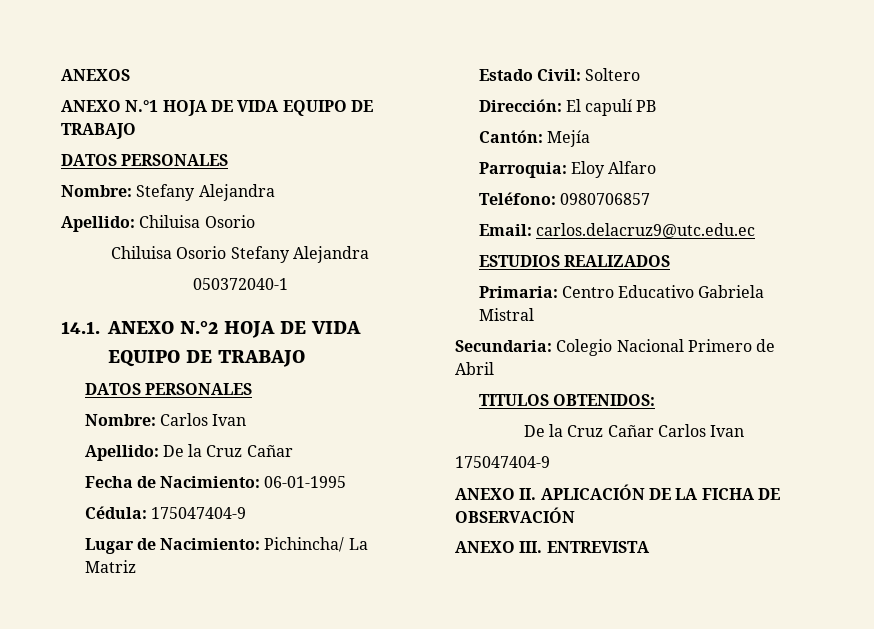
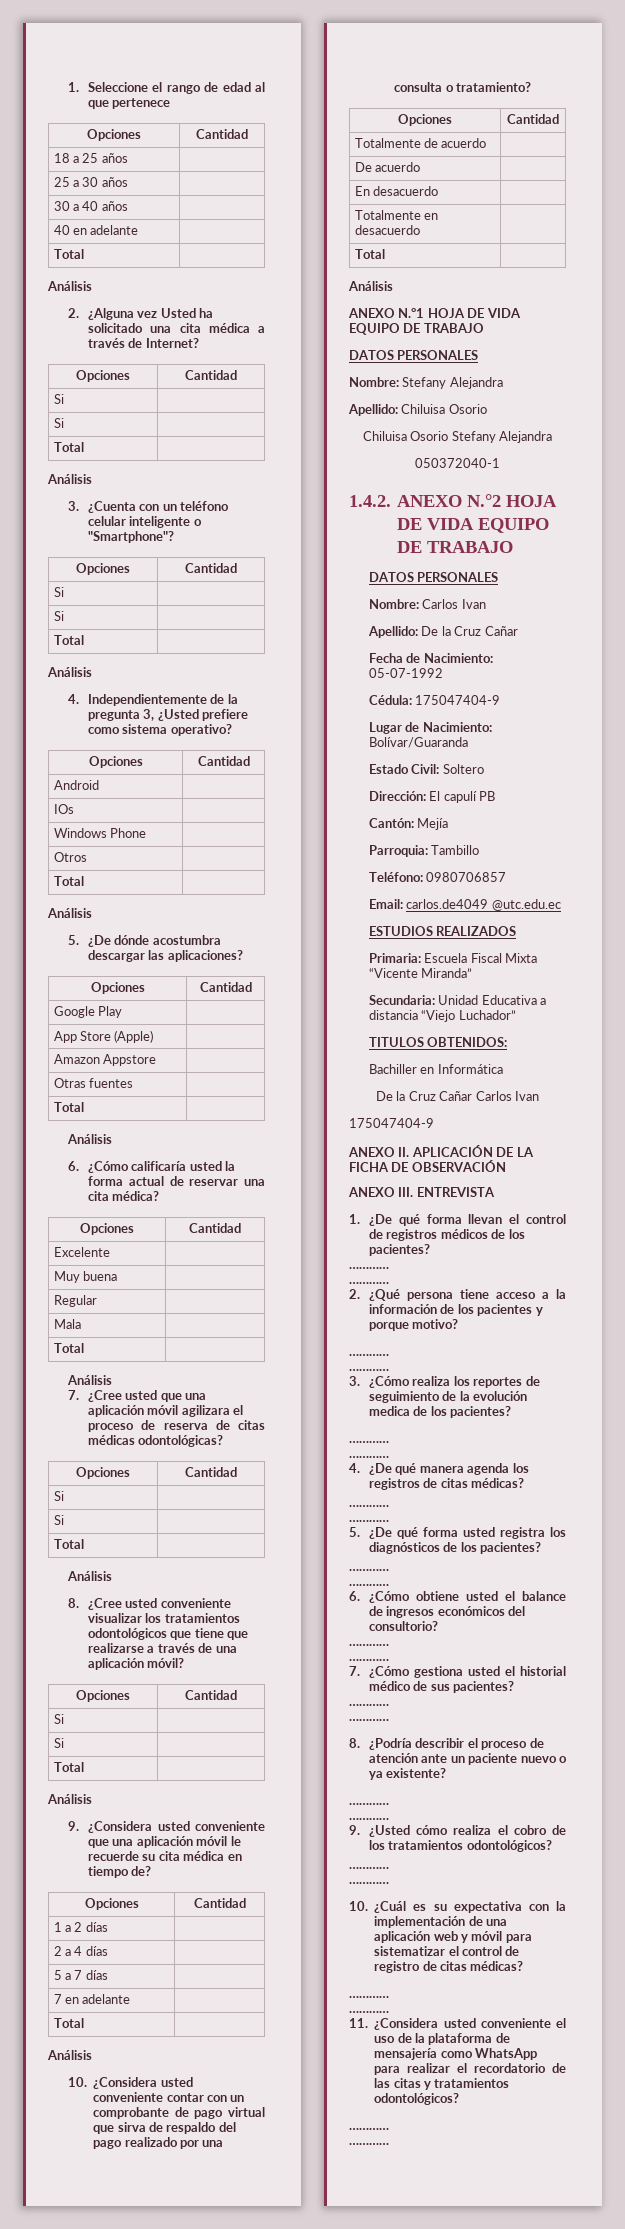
- ANEXOS
+ 1. Seleccione el rango de edad al que pertenece
+ Opciones | Cantidad
+ 18 a 25 años |
+ 25 a 30 años |
+ 30 a 40 años |
+ 40 en adelante |
+ Total |
+ Análisis
+ 2. ¿Alguna vez Usted ha solicitado una cita médica a través de Internet?
+ Opciones | Cantidad
+ Si |
+ Si |
+ Total |
+ Análisis
+ 3. ¿Cuenta con un teléfono celular inteligente o "Smartphone"?
+ Opciones | Cantidad
+ Si |
+ Si |
+ Total |
+ Análisis
+ 4. Independientemente de la pregunta 3, ¿Usted prefiere como sistema operativo?
+ Opciones | Cantidad
+ Android |
+ IOs |
+ Windows Phone |
+ Otros |
+ Total |
+ Análisis
+ 5. ¿De dónde acostumbra descargar las aplicaciones?
+ Opciones | Cantidad
+ Google Play |
+ App Store (Apple) |
+ Amazon Appstore |
+ Otras fuentes |
+ Total |
+ Análisis
+ 6. ¿Cómo calificaría usted la forma actual de reservar una cita médica?
+ Opciones | Cantidad
+ Excelente |
+ Muy buena |
+ Regular |
+ Mala |
+ Total |
+ Análisis
+ 7. ¿Cree usted que una aplicación móvil agilizara el proceso de reserva de citas médicas odontológicas?
+ Opciones | Cantidad
+ Si |
+ Si |
+ Total |
+ Análisis
+ 8. ¿Cree usted conveniente visualizar los tratamientos odontológicos que tiene que realizarse a través de una aplicación móvil?
+ Opciones | Cantidad
+ Si |
+ Si |
+ Total |
+ Análisis
+ 9. ¿Considera usted conveniente que una aplicación móvil le recuerde su cita médica en tiempo de?
+ Opciones | Cantidad
+ 1 a 2 días |
+ 2 a 4 días |
+ 5 a 7 días |
+ 7 en adelante |
+ Total |
+ Análisis
+ 10. ¿Considera usted conveniente contar con un comprobante de pago virtual que sirva de respaldo del pago realizado por una consulta o tratamiento?
+ Opciones | Cantidad
+ Totalmente de acuerdo |
+ De acuerdo |
+ En desacuerdo |
+ Totalmente en desacuerdo |
+ Total |
+ Análisis
- 14.1. ANEXO N.°2 HOJA DE VIDA EQUIPO DE TRABAJO
+ 1.4.2. ANEXO N.°2 HOJA DE VIDA EQUIPO DE TRABAJO
- Fecha de Nacimiento: 06-01-1995
+ Fecha de Nacimiento: 05-07-1992
- Lugar de Nacimiento: Pichincha/ La Matriz
+ Lugar de Nacimiento: Bolívar/Guaranda
- Parroquia: Eloy Alfaro
+ Parroquia: Tambillo
- Email: carlos.delacruz9@utc.edu.ec
+ Email: carlos.de4049 @utc.edu.ec
- Primaria: Centro Educativo Gabriela Mistral
- Secundaria: Colegio Nacional Primero de Abril
+ Primaria: Escuela Fiscal Mixta “Vicente Miranda”
+ Secundaria: Unidad Educativa a distancia “Viejo Luchador”
+ Bachiller en Informática
+ 1. ¿De qué forma llevan el control de registros médicos de los pacientes?
+ …………
+ …………
+ 2. ¿Qué persona tiene acceso a la información de los pacientes y porque motivo?
+ …………
+ …………
+ 3. ¿Cómo realiza los reportes de seguimiento de la evolución medica de los pacientes?
+ …………
+ …………
+ 4. ¿De qué manera agenda los registros de citas médicas?
+ …………
+ …………
+ 5. ¿De qué forma usted registra los diagnósticos de los pacientes?
+ …………
+ …………
+ 6. ¿Cómo obtiene usted el balance de ingresos económicos del consultorio?
+ …………
+ …………
+ 7. ¿Cómo gestiona usted el historial médico de sus pacientes?
+ …………
+ …………
+ 8. ¿Podría describir el proceso de atención ante un paciente nuevo o ya existente?
+ …………
+ …………
+ 9. ¿Usted cómo realiza el cobro de los tratamientos odontológicos?
+ …………
+ …………
+ 10. ¿Cuál es su expectativa con la implementación de una aplicación web y móvil para sistematizar el control de registro de citas médicas?
+ …………
+ …………
+ 11. ¿Considera usted conveniente el uso de la plataforma de mensajería como WhatsApp para realizar el recordatorio de las citas y tratamientos odontológicos?
+ …………
+ …………

